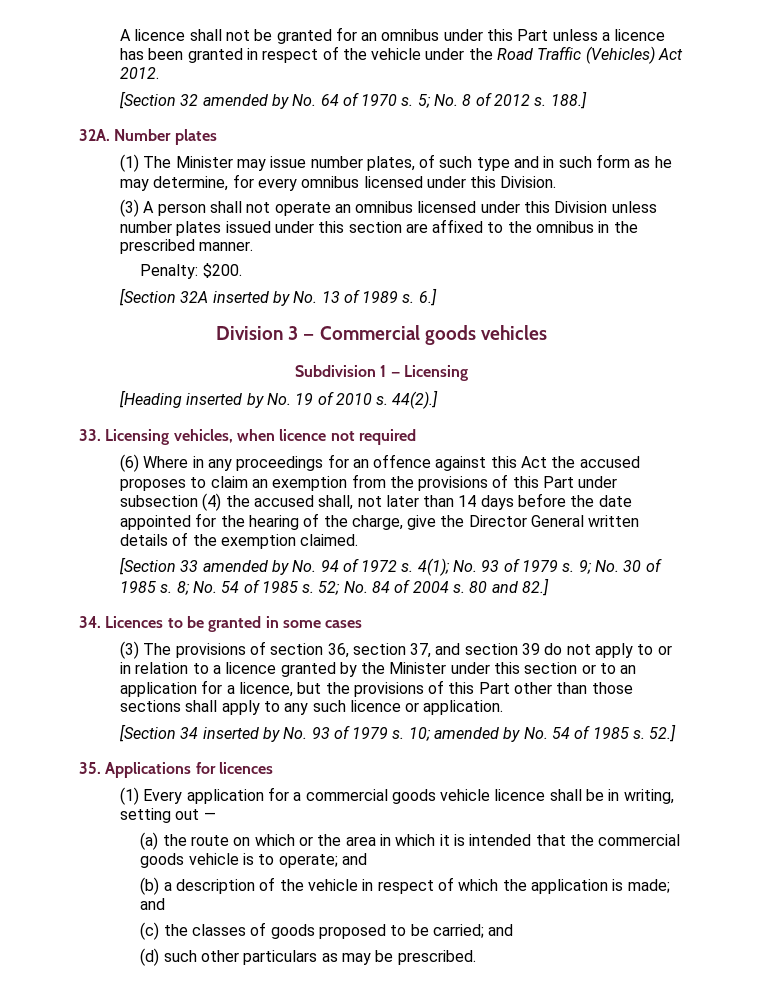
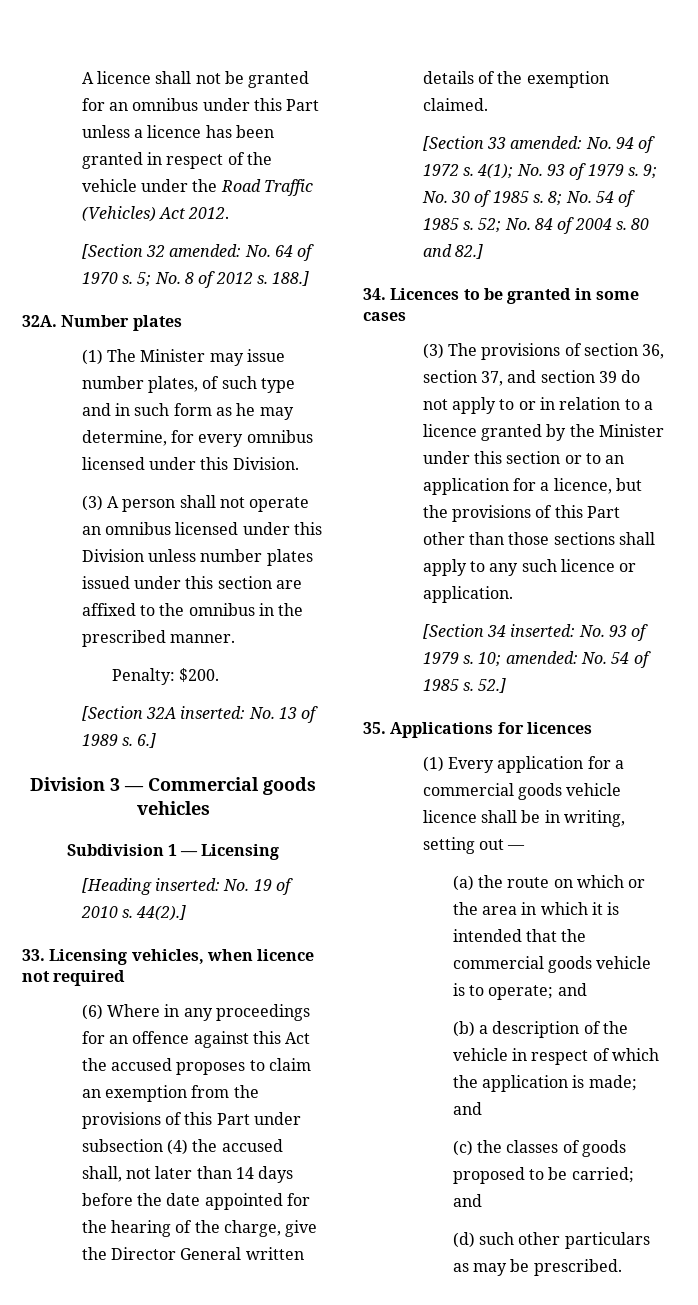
- [Section 32 amended by No. 64 of 1970 s.
+ [Section 32 amended: No. 64 of 1970 s.
- [Section 32A inserted by No. 13 of 1989 s.
+ [Section 32A inserted: No. 13 of 1989 s.
- [Heading inserted by No. 19 of 2010 s.
+ [Heading inserted: No. 19 of 2010 s.
- [Section 33 amended by No. 94 of 1972 s.
+ [Section 33 amended: No. 94 of 1972 s.
- [Section 34 inserted by No. 93 of 1979 s.
+ [Section 34 inserted: No. 93 of 1979 s.
- 10; amended by No. 54 of 1985 s.
+ 10; amended: No. 54 of 1985 s.

